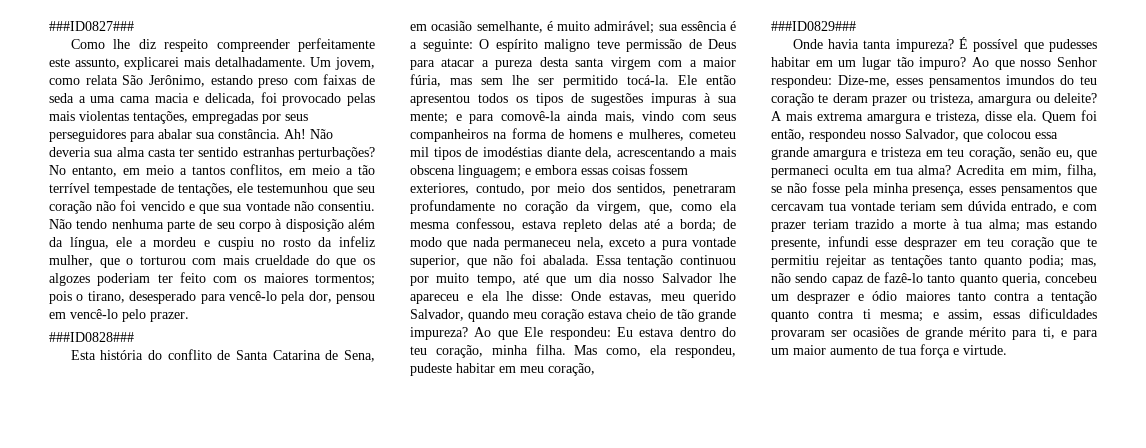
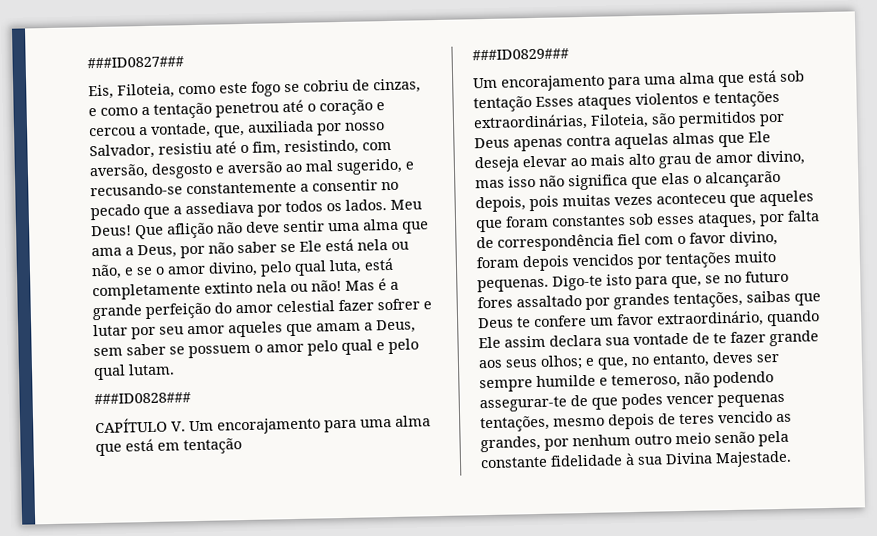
- Como lhe diz respeito compreender perfeitamente este assunto, explicarei mais detalhadamente. Um jovem, como relata São Jerônimo, estando preso com faixas de seda a uma cama macia e delicada, foi provocado pelas mais violentas tentações, empregadas por seus perseguidores para abalar sua constância. Ah! Não deveria sua alma casta ter sentido estranhas perturbações? No entanto, em meio a tantos conflitos, em meio a tão terrível tempestade de tentações, ele testemunhou que seu coração não foi vencido e que sua vontade não consentiu. Não tendo nenhuma parte de seu corpo à disposição além da língua, ele a mordeu e cuspiu no rosto da infeliz mulher, que o torturou com mais crueldade do que os algozes poderiam ter feito com os maiores tormentos; pois o tirano, desesperado para vencê-lo pela dor, pensou em vencê-lo pelo prazer.
+ Eis, Filoteia, como este fogo se cobriu de cinzas, e como a tentação penetrou até o coração e cercou a vontade, que, auxiliada por nosso Salvador, resistiu até o fim, resistindo, com aversão, desgosto e aversão ao mal sugerido, e recusando-se constantemente a consentir no pecado que a assediava por todos os lados. Meu Deus! Que aflição não deve sentir uma alma que ama a Deus, por não saber se Ele está nela ou não, e se o amor divino, pelo qual luta, está completamente extinto nela ou não! Mas é a grande perfeição do amor celestial fazer sofrer e lutar por seu amor aqueles que amam a Deus, sem saber se possuem o amor pelo qual e pelo qual lutam.
  ###ID0828###
- Esta história do conflito de Santa Catarina de Sena, em ocasião semelhante, é muito admirável; sua essência é a seguinte: O espírito maligno teve permissão de Deus para atacar a pureza desta santa virgem com a maior fúria, mas sem lhe ser permitido tocá-la. Ele então apresentou todos os tipos de sugestões impuras à sua mente; e para comovê-la ainda mais, vindo com seus companheiros na forma de homens e mulheres, cometeu mil tipos de imodéstias diante dela, acrescentando a mais obscena linguagem; e embora essas coisas fossem exteriores, contudo, por meio dos sentidos, penetraram profundamente no coração da virgem, que, como ela mesma confessou, estava repleto delas até a borda; de modo que nada permaneceu nela, exceto a pura vontade superior, que não foi abalada. Essa tentação continuou por muito tempo, até que um dia nosso Salvador lhe apareceu e ela lhe disse: Onde estavas, meu querido Salvador, quando meu coração estava cheio de tão grande impureza? Ao que Ele respondeu: Eu estava dentro do teu coração, minha filha. Mas como, ela respondeu, pudeste habitar em meu coração,
+ CAPÍTULO V. Um encorajamento para uma alma que está em tentação
  ###ID0829###
- Onde havia tanta impureza? É possível que pudesses habitar em um lugar tão impuro? Ao que nosso Senhor respondeu: Dize-me, esses pensamentos imundos do teu coração te deram prazer ou tristeza, amargura ou deleite? A mais extrema amargura e tristeza, disse ela. Quem foi então, respondeu nosso Salvador, que colocou essa grande amargura e tristeza em teu coração, senão eu, que permaneci oculta em tua alma? Acredita em mim, filha, se não fosse pela minha presença, esses pensamentos que cercavam tua vontade teriam sem dúvida entrado, e com prazer teriam trazido a morte à tua alma; mas estando presente, infundi esse desprazer em teu coração que te permitiu rejeitar as tentações tanto quanto podia; mas, não sendo capaz de fazê-lo tanto quanto queria, concebeu um desprazer e ódio maiores tanto contra a tentação quanto contra ti mesma; e assim, essas dificuldades provaram ser ocasiões de grande mérito para ti, e para um maior aumento de tua força e virtude.
+ Um encorajamento para uma alma que está sob tentação Esses ataques violentos e tentações extraordinárias, Filoteia, são permitidos por Deus apenas contra aquelas almas que Ele deseja elevar ao mais alto grau de amor divino, mas isso não significa que elas o alcançarão depois, pois muitas vezes aconteceu que aqueles que foram constantes sob esses ataques, por falta de correspondência fiel com o favor divino, foram depois vencidos por tentações muito pequenas. Digo-te isto para que, se no futuro fores assaltado por grandes tentações, saibas que Deus te confere um favor extraordinário, quando Ele assim declara sua vontade de te fazer grande aos seus olhos; e que, no entanto, deves ser sempre humilde e temeroso, não podendo assegurar-te de que podes vencer pequenas tentações, mesmo depois de teres vencido as grandes, por nenhum outro meio senão pela constante fidelidade à sua Divina Majestade.

